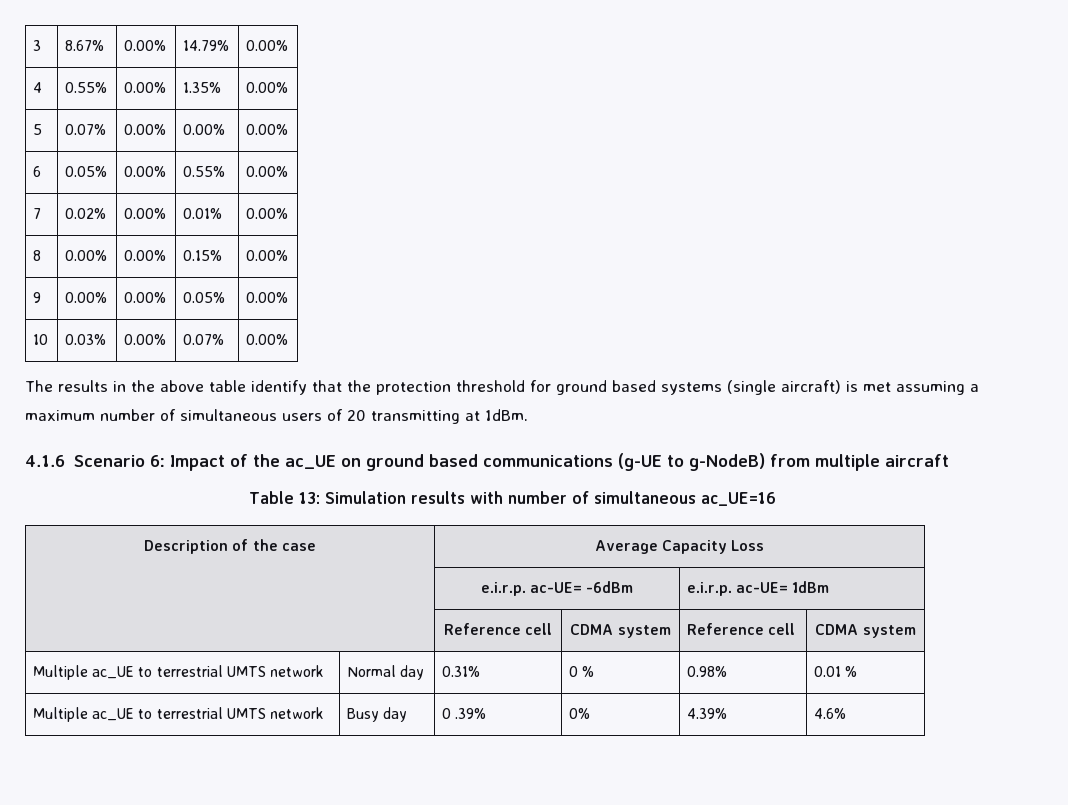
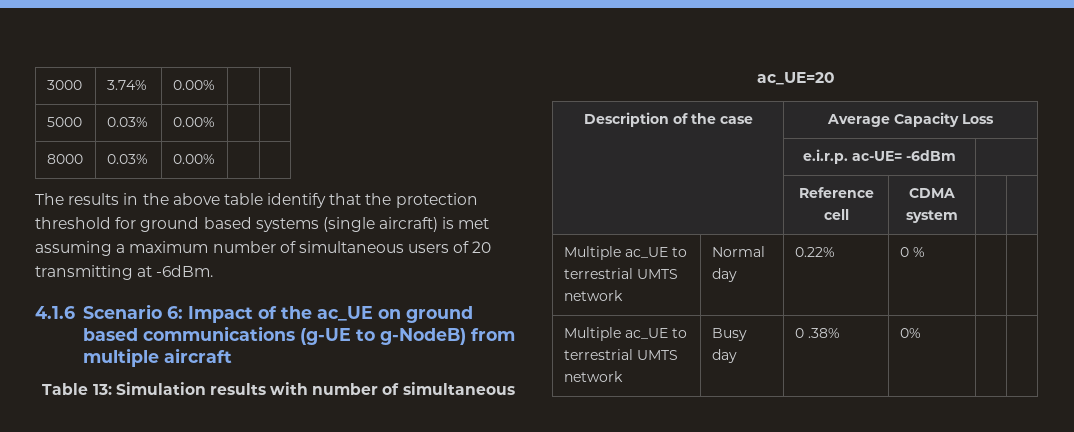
- 3 | 8.67% | 0.00% | 14.79% | 0.00%
- 4 | 0.55% | 0.00% | 1.35% | 0.00%
- 5 | 0.07% | 0.00% | 0.00% | 0.00%
- 6 | 0.05% | 0.00% | 0.55% | 0.00%
- 7 | 0.02% | 0.00% | 0.01% | 0.00%
- 8 | 0.00% | 0.00% | 0.15% | 0.00%
- 9 | 0.00% | 0.00% | 0.05% | 0.00%
- 10 | 0.03% | 0.00% | 0.07% | 0.00%
+ 3000 | 3.74% | 0.00% | |
+ 5000 | 0.03% | 0.00% | |
+ 8000 | 0.03% | 0.00% | |
- The results in the above table identify that the protection threshold for ground based systems (single aircraft) is met assuming a maximum number of simultaneous users of 20 transmitting at 1dBm.
+ The results in the above table identify that the protection threshold for ground based systems (single aircraft) is met assuming a maximum number of simultaneous users of 20 transmitting at -6dBm.
- Table 13: Simulation results with number of simultaneous ac_UE=16
+ Table 13: Simulation results with number of simultaneous ac_UE=20
- | e.i.r.p. ac-UE= -6dBm | e.i.r.p. ac-UE= 1dBm
+ | e.i.r.p. ac-UE= -6dBm |
- | Reference cell | CDMA system | Reference cell | CDMA system
+ | Reference cell | CDMA system | |
- Multiple ac_UE to terrestrial UMTS network | Normal day | 0.31% | 0 % | 0.98% | 0.01 %
+ Multiple ac_UE to terrestrial UMTS network | Normal day | 0.22% | 0 % | |
- Multiple ac_UE to terrestrial UMTS network | Busy day | 0 .39% | 0% | 4.39% | 4.6%
+ Multiple ac_UE to terrestrial UMTS network | Busy day | 0 .38% | 0% | |

